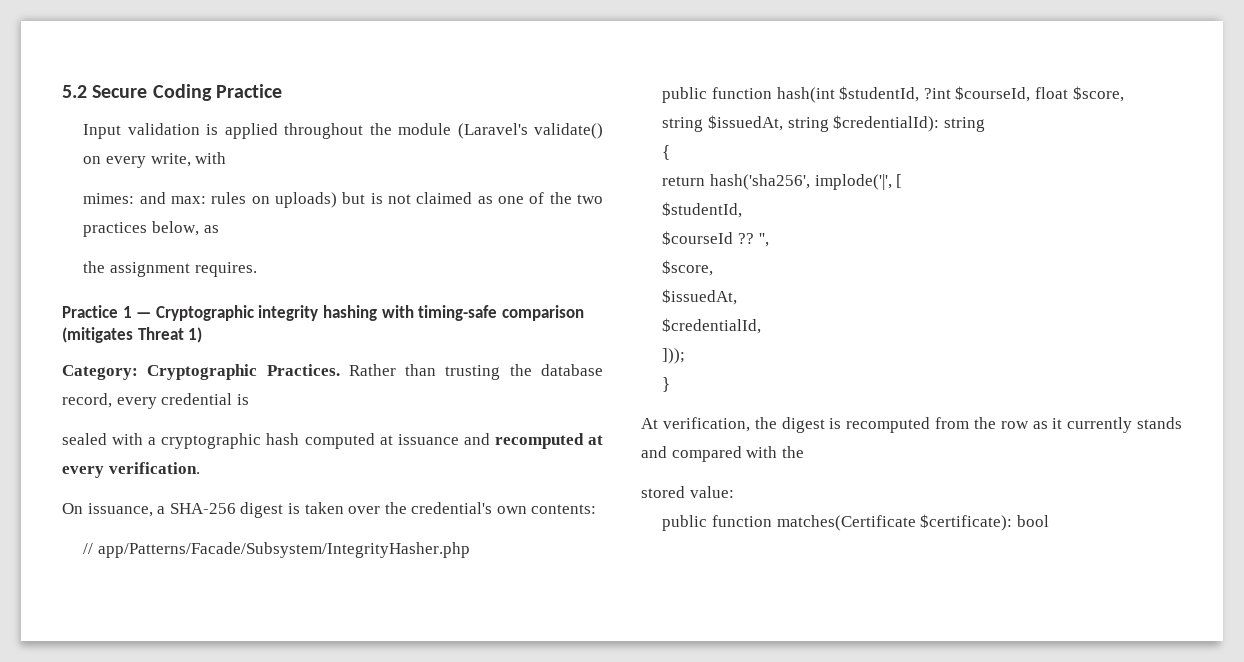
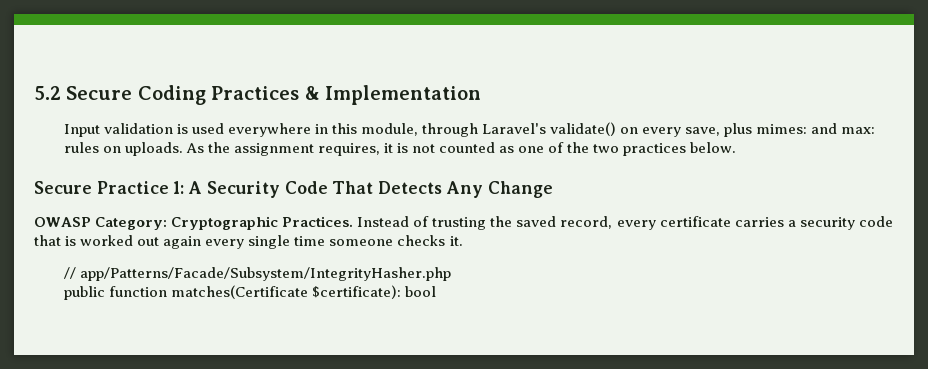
- 5.2 Secure Coding Practice
+ 5.2 Secure Coding Practices & Implementation
- Input validation is applied throughout the module (Laravel's validate() on every write, with
- mimes: and max: rules on uploads) but is not claimed as one of the two practices below, as
- the assignment requires.
- Practice 1 — Cryptographic integrity hashing with timing-safe comparison (mitigates Threat 1)
- Category: Cryptographic Practices.
+ Input validation is used everywhere in this module, through Laravel's validate() on every save, plus mimes: and max: rules on uploads. As the assignment requires, it is not counted as one of the two practices below.
+ Secure Practice 1: A Security Code That Detects Any Change
+ OWASP Category: Cryptographic Practices.
- Rather than trusting the database record, every credential is
- sealed with a cryptographic hash computed at issuance and recomputed at every verification.
- On issuance, a SHA-256 digest is taken over the credential's own contents:
+ Instead of trusting the saved record, every certificate carries a security code that is worked out again every single time someone checks it.
  // app/Patterns/Facade/Subsystem/IntegrityHasher.php
- public function hash(int $studentId, ?int $courseId, float $score,
- string $issuedAt, string $credentialId): string
- {
- return hash('sha256', implode('|', [
- $studentId,
- $courseId ?? '',
- $score,
- $issuedAt,
- $credentialId,
- ]));
- }
- At verification, the digest is recomputed from the row as it currently stands and compared with the
- stored value:

